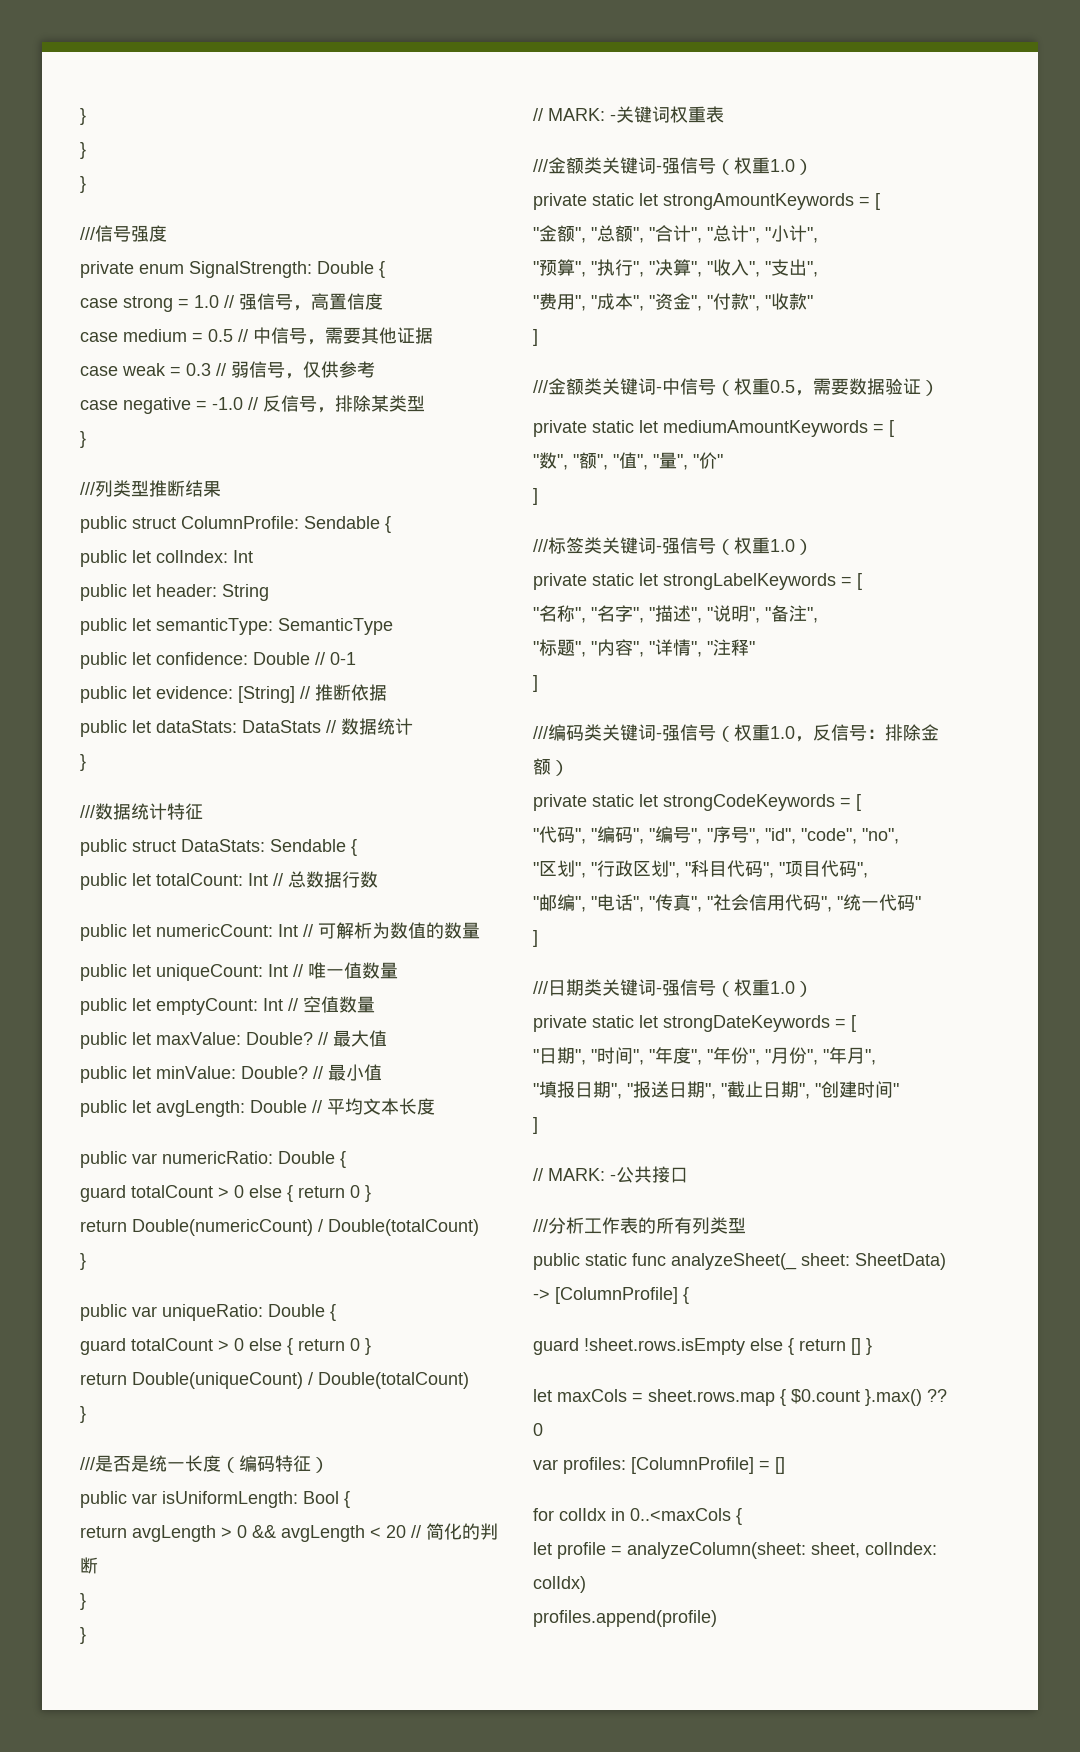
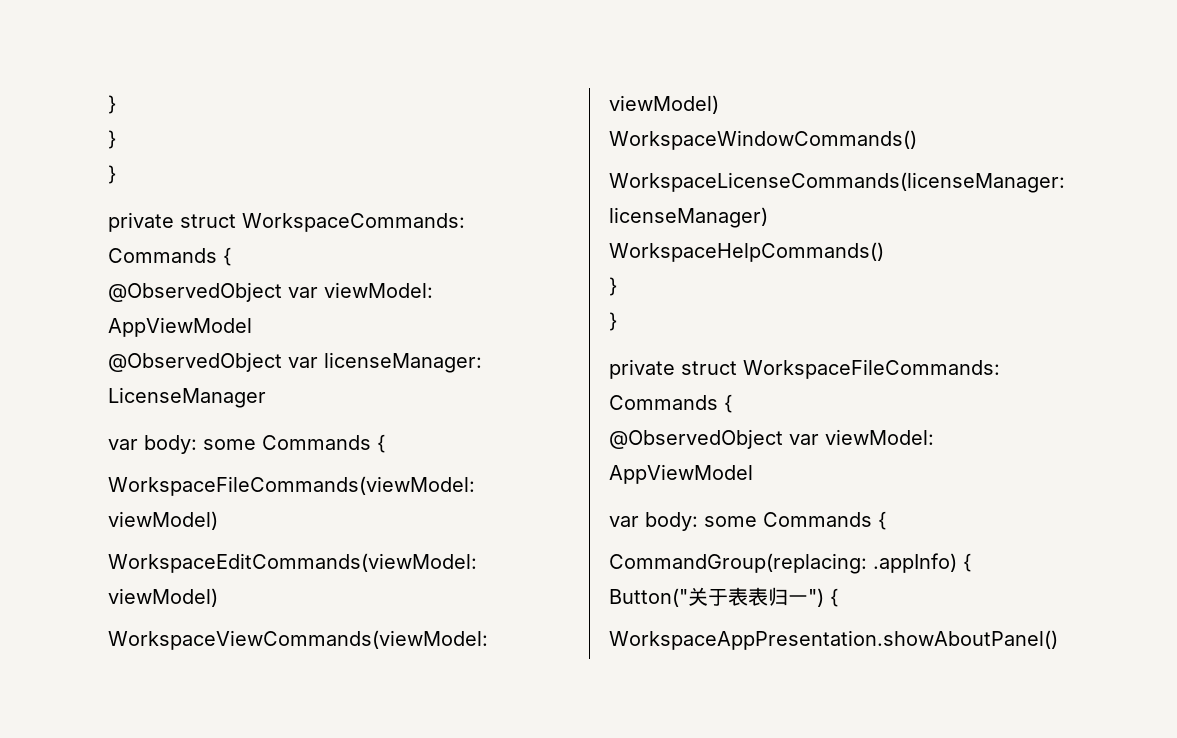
- ///信号强度
- private enum SignalStrength: Double {
- case strong = 1.0 // 强信号，高置信度
- case medium = 0.5 // 中信号，需要其他证据
- case weak = 0.3 // 弱信号，仅供参考
- case negative = -1.0 // 反信号，排除某类型
- }
- ///列类型推断结果
- public struct ColumnProfile: Sendable {
- public let colIndex: Int
- public let header: String
- public let semanticType: SemanticType
- public let confidence: Double // 0-1
- public let evidence: [String] // 推断依据
- public let dataStats: DataStats // 数据统计
- }
- ///数据统计特征
- public struct DataStats: Sendable {
- public let totalCount: Int // 总数据行数
- public let numericCount: Int // 可解析为数值的数量
- public let uniqueCount: Int // 唯一值数量
- public let emptyCount: Int // 空值数量
- public let maxValue: Double? // 最大值
- public let minValue: Double? // 最小值
- public let avgLength: Double // 平均文本长度
- public var numericRatio: Double {
- guard totalCount > 0 else { return 0 }
- return Double(numericCount) / Double(totalCount)
- }
- public var uniqueRatio: Double {
- guard totalCount > 0 else { return 0 }
- return Double(uniqueCount) / Double(totalCount)
- }
- ///是否是统一长度（编码特征）
- public var isUniformLength: Bool {
- return avgLength > 0 && avgLength < 20 // 简化的判断
+ private struct WorkspaceCommands: Commands {
+ @ObservedObject var viewModel: AppViewModel
+ @ObservedObject var licenseManager: LicenseManager
+ var body: some Commands {
+ WorkspaceFileCommands(viewModel: viewModel)
+ WorkspaceEditCommands(viewModel: viewModel)
+ WorkspaceViewCommands(viewModel: viewModel)
+ WorkspaceWindowCommands()
+ WorkspaceLicenseCommands(licenseManager: licenseManager)
+ WorkspaceHelpCommands()
  }
  }
- // MARK: -关键词权重表
- ///金额类关键词-强信号（权重1.0）
- private static let strongAmountKeywords = [
- "金额", "总额", "合计", "总计", "小计",
- "预算", "执行", "决算", "收入", "支出",
- "费用", "成本", "资金", "付款", "收款"
- ]
- ///金额类关键词-中信号（权重0.5，需要数据验证）
- private static let mediumAmountKeywords = [
- "数", "额", "值", "量", "价"
- ]
- ///标签类关键词-强信号（权重1.0）
- private static let strongLabelKeywords = [
- "名称", "名字", "描述", "说明", "备注",
- "标题", "内容", "详情", "注释"
- ]
- ///编码类关键词-强信号（权重1.0，反信号：排除金额）
- private static let strongCodeKeywords = [
- "代码", "编码", "编号", "序号", "id", "code", "no",
- "区划", "行政区划", "科目代码", "项目代码",
- "邮编", "电话", "传真", "社会信用代码", "统一代码"
- ]
- ///日期类关键词-强信号（权重1.0）
- private static let strongDateKeywords = [
- "日期", "时间", "年度", "年份", "月份", "年月",
- "填报日期", "报送日期", "截止日期", "创建时间"
- ]
- // MARK: -公共接口
- ///分析工作表的所有列类型
- public static func analyzeSheet(_ sheet: SheetData) -> [ColumnProfile] {
- guard !sheet.rows.isEmpty else { return [] }
- let maxCols = sheet.rows.map { $0.count }.max() ?? 0
- var profiles: [ColumnProfile] = []
- for colIdx in 0..<maxCols {
- let profile = analyzeColumn(sheet: sheet, colIndex: colIdx)
- profiles.append(profile)
+ private struct WorkspaceFileCommands: Commands {
+ @ObservedObject var viewModel: AppViewModel
+ var body: some Commands {
+ CommandGroup(replacing: .appInfo) {
+ Button("关于表表归一") {
+ WorkspaceAppPresentation.showAboutPanel()

